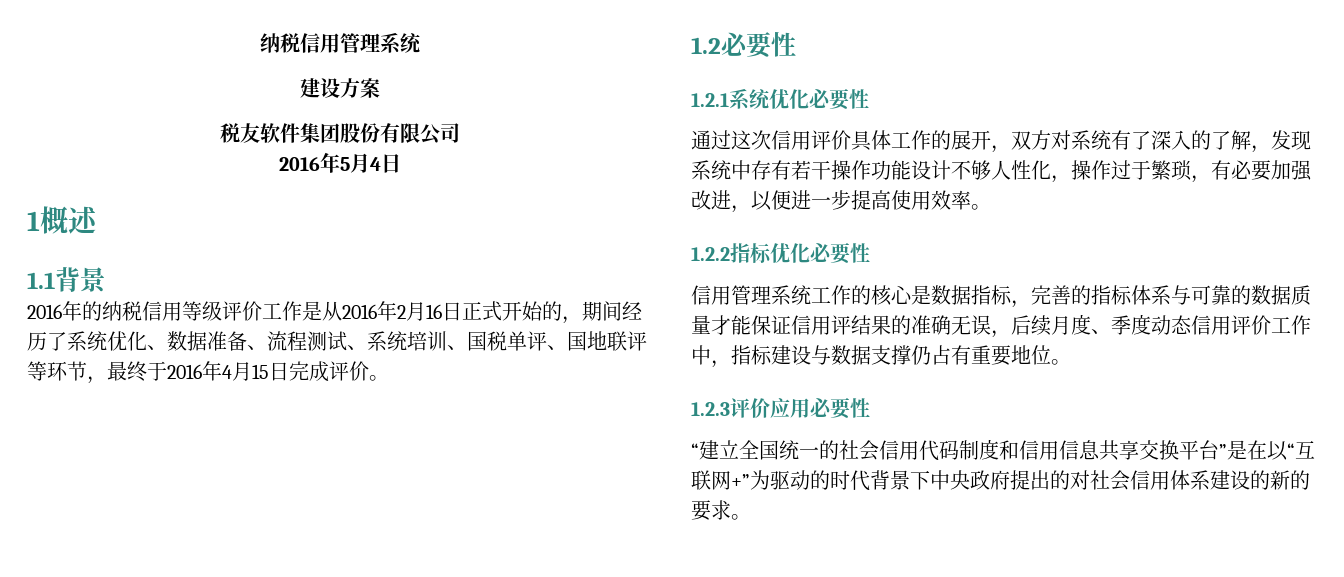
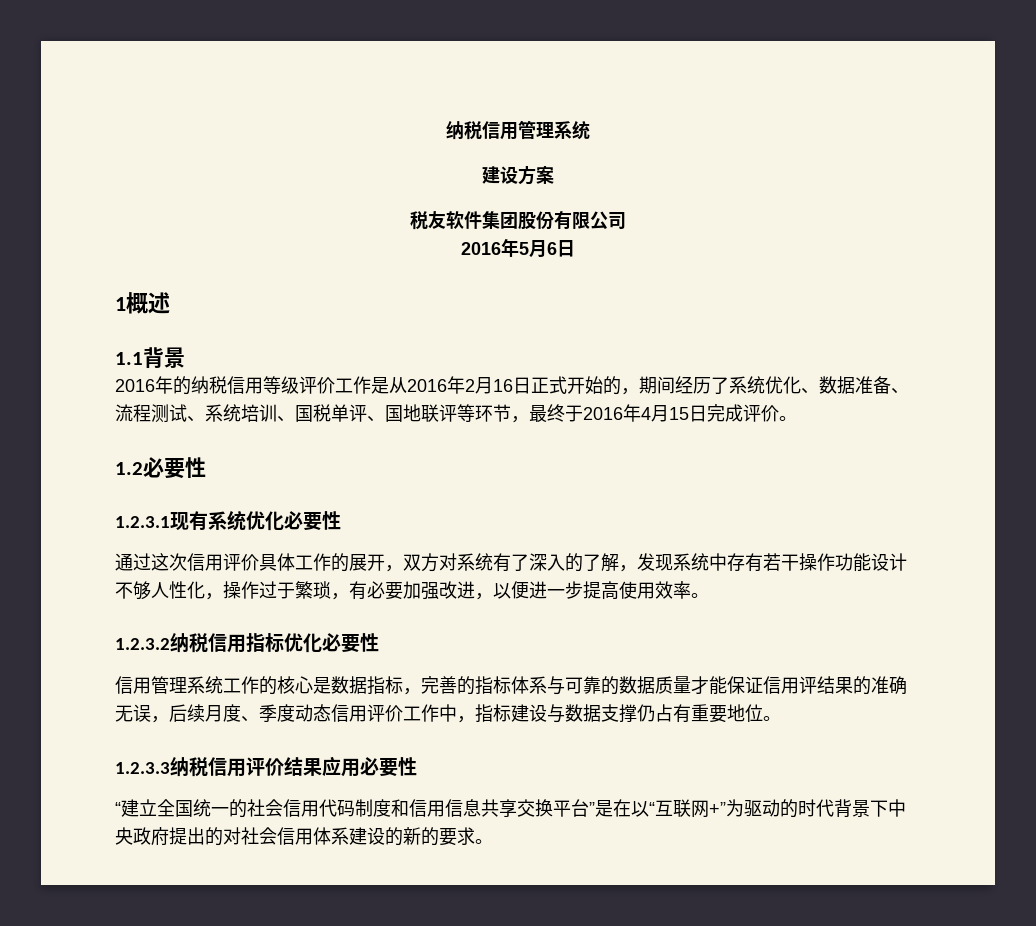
- 2016年5月4日
+ 2016年5月6日
- 1.2.1系统优化必要性
+ 1.2.3.1现有系统优化必要性
- 1.2.2指标优化必要性
+ 1.2.3.2纳税信用指标优化必要性
- 1.2.3评价应用必要性
+ 1.2.3.3纳税信用评价结果应用必要性

